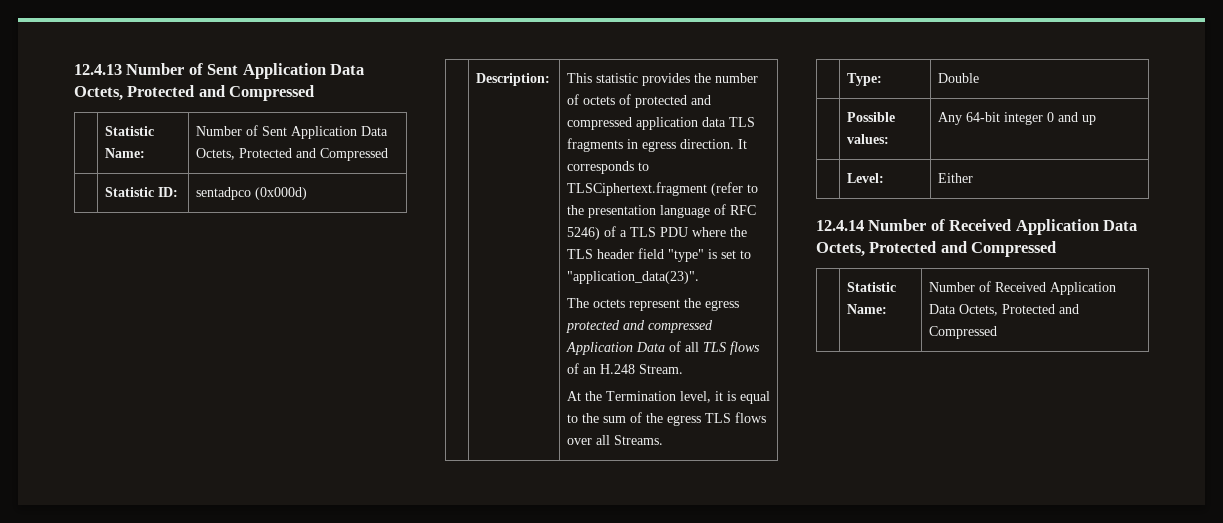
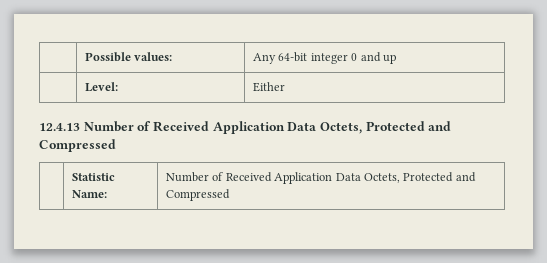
- 12.4.13 Number of Sent Application Data Octets, Protected and Compressed
- | Statistic Name: | Number of Sent Application Data Octets, Protected and Compressed
- | Statistic ID: | sentadpco (0x000d)
- | Description: | This statistic provides the number of octets of protected and compressed application data TLS fragments in egress direction. It corresponds to TLSCiphertext.fragment (refer to the presentation language of RFC 5246) of a TLS PDU where the TLS header field "type" is set to "application_data(23)".
- The octets represent the egress protected and compressed Application Data of all TLS flows of an H.248 Stream.
- At the Termination level, it is equal to the sum of the egress TLS flows over all Streams.
- | Type: | Double
- 12.4.14 Number of Received Application Data Octets, Protected and Compressed
+ 12.4.13 Number of Received Application Data Octets, Protected and Compressed

